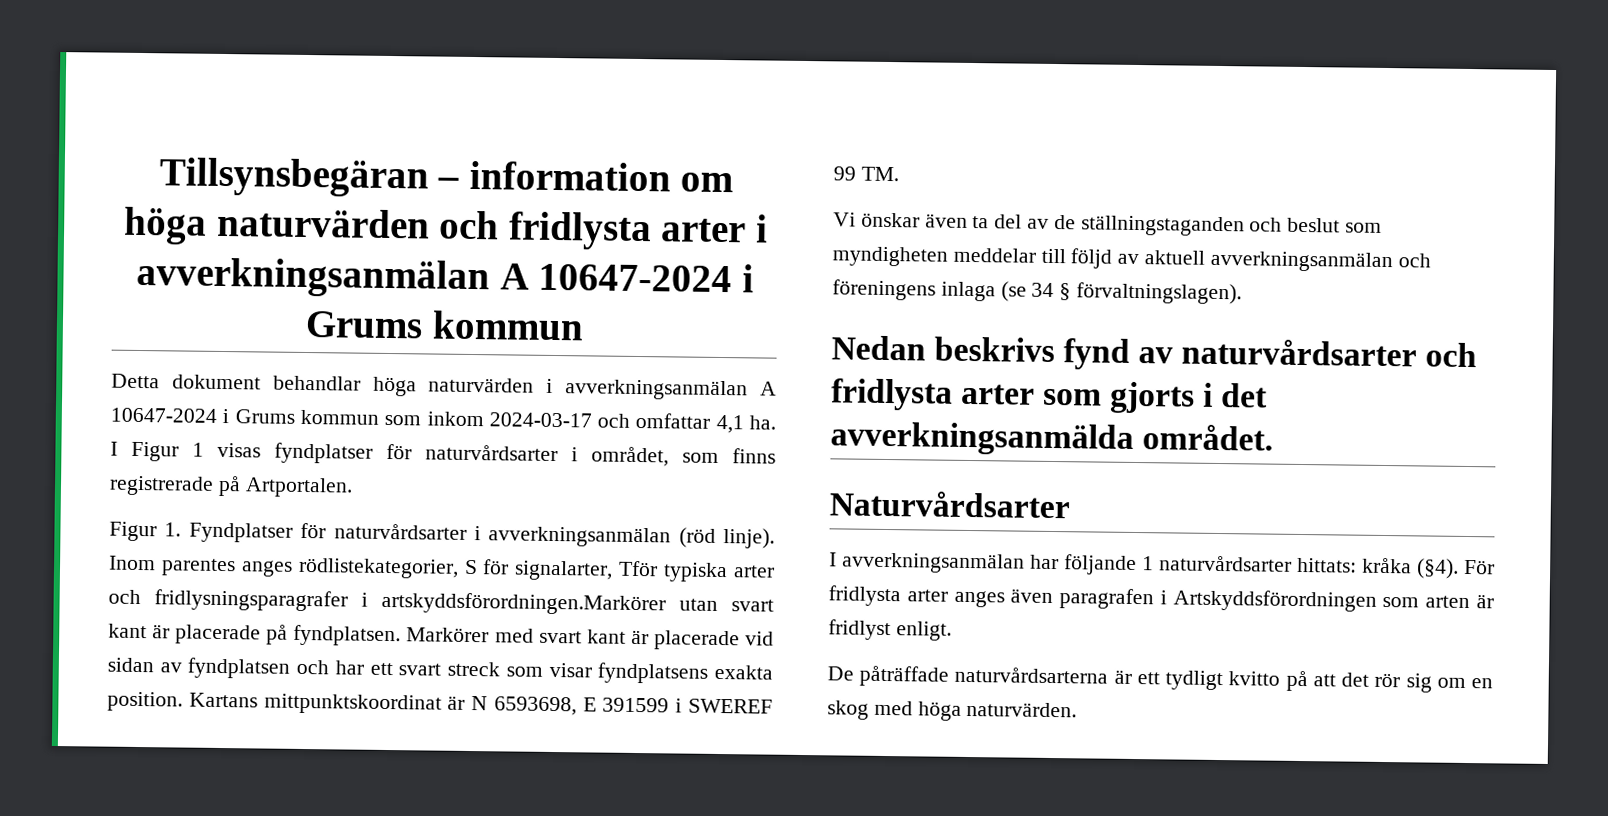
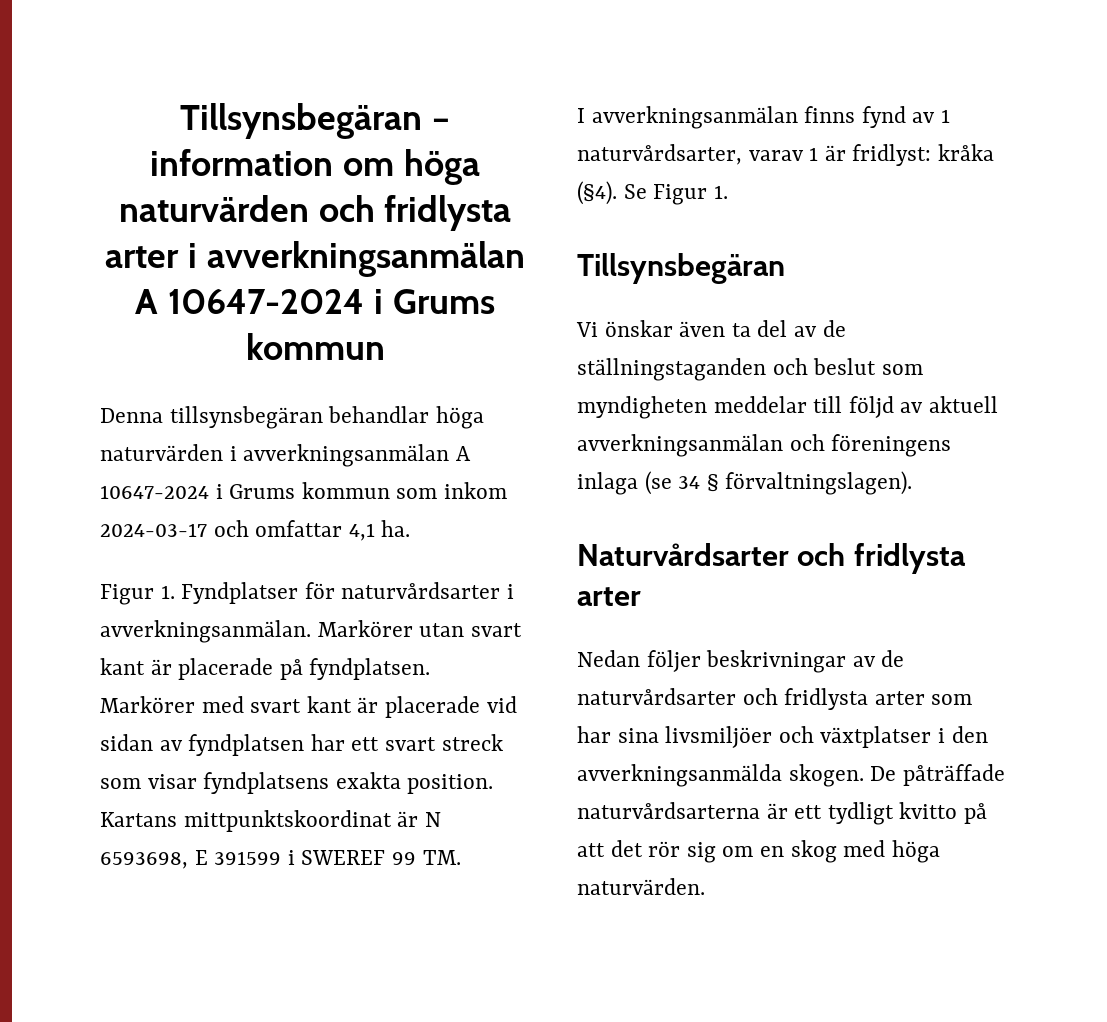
- Detta dokument behandlar höga naturvärden i avverkningsanmälan A 10647-2024 i Grums kommun som inkom 2024-03-17 och omfattar 4,1 ha. I Figur 1 visas fyndplatser för naturvårdsarter i området, som finns registrerade på Artportalen.
+ Denna tillsynsbegäran behandlar höga naturvärden i avverkningsanmälan A 10647-2024 i Grums kommun som inkom 2024-03-17 och omfattar 4,1 ha.
- Figur 1. Fyndplatser för naturvårdsarter i avverkningsanmälan (röd linje). Inom parentes anges rödlistekategorier, S för signalarter, Tför typiska arter och fridlysningsparagrafer i artskyddsförordningen.Markörer utan svart kant är placerade på fyndplatsen.
+ Figur 1. Fyndplatser för naturvårdsarter i avverkningsanmälan. Markörer utan svart kant är placerade på fyndplatsen.
- Markörer med svart kant är placerade vid sidan av fyndplatsen och har ett svart streck som visar fyndplatsens exakta position.
+ Markörer med svart kant är placerade vid sidan av fyndplatsen har ett svart streck som visar fyndplatsens exakta position.
+ I avverkningsanmälan finns fynd av 1 naturvårdsarter, varav 1 är fridlyst: kråka (§4). Se Figur 1.
+ Tillsynsbegäran
- Nedan beskrivs fynd av naturvårdsarter och fridlysta arter som gjorts i det avverkningsanmälda området.
- Naturvårdsarter
- I avverkningsanmälan har följande 1 naturvårdsarter hittats: kråka (§4). För fridlysta arter anges även paragrafen i Artskyddsförordningen som arten är fridlyst enligt.
- De påträffade naturvårdsarterna är ett tydligt kvitto på att det rör sig om en skog med höga naturvärden.
+ Naturvårdsarter och fridlysta arter
+ Nedan följer beskrivningar av de naturvårdsarter och fridlysta arter som har sina livsmiljöer och växtplatser i den avverkningsanmälda skogen. De påträffade naturvårdsarterna är ett tydligt kvitto på att det rör sig om en skog med höga naturvärden.

